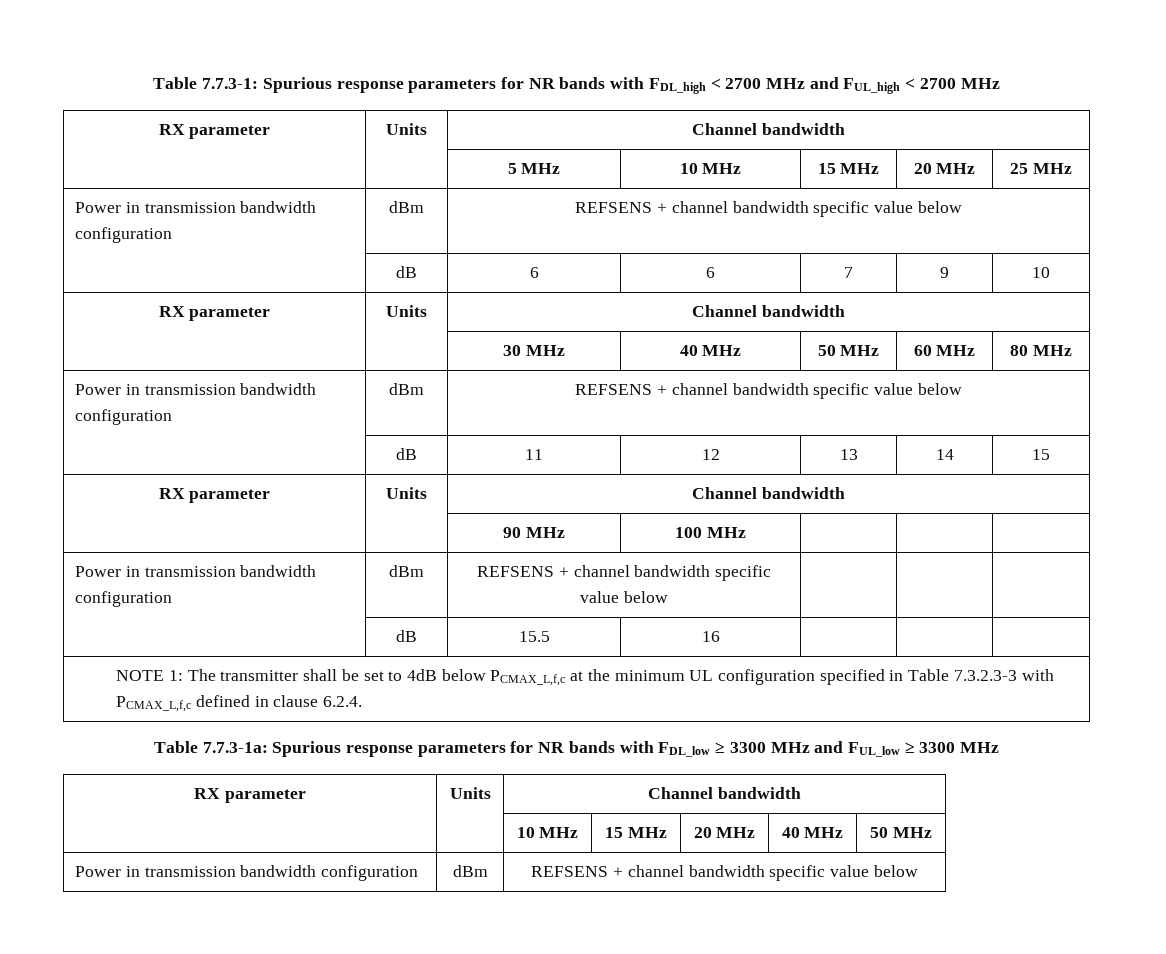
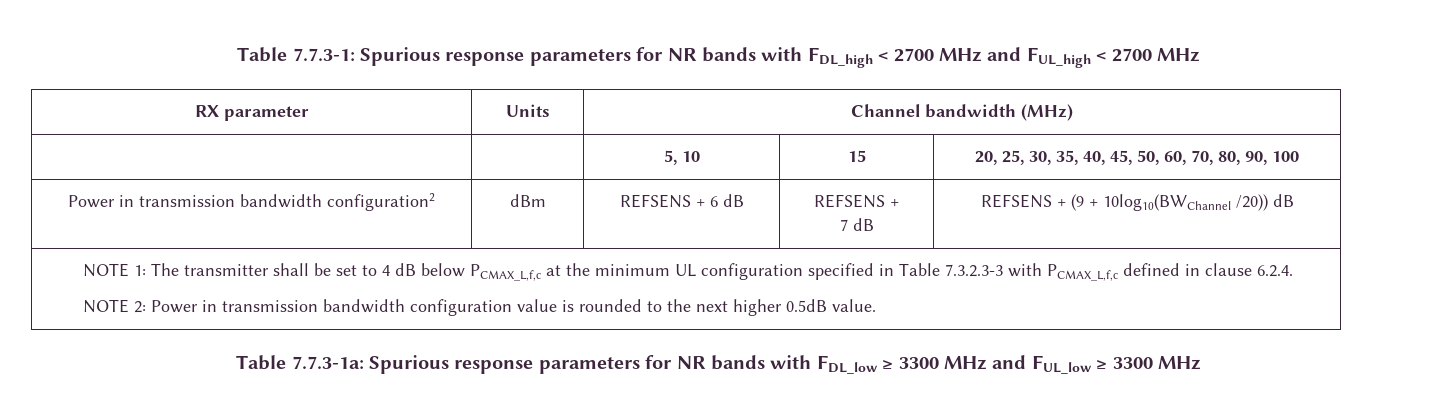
  Table 7.7.3-1: Spurious response parameters for NR bands with FDL_high < 2700 MHz and FUL_high < 2700 MHz
- RX parameter | Units | Channel bandwidth
- | | 5 MHz | 10 MHz | 15 MHz | 20 MHz | 25 MHz
- Power in transmission bandwidth configuration | dBm | REFSENS + channel bandwidth specific value below
- | dB | 6 | 6 | 7 | 9 | 10
- RX parameter | Units | Channel bandwidth
- | | 30 MHz | 40 MHz | 50 MHz | 60 MHz | 80 MHz
- Power in transmission bandwidth configuration | dBm | REFSENS + channel bandwidth specific value below
- | dB | 11 | 12 | 13 | 14 | 15
- RX parameter | Units | Channel bandwidth
- | | 90 MHz | 100 MHz | | |
- Power in transmission bandwidth configuration | dBm | REFSENS + channel bandwidth specific value below | | |
- | dB | 15.5 | 16 | | |
+ RX parameter | Units | Channel bandwidth (MHz)
+ | | 5, 10 | 15 | 20, 25, 30, 35, 40, 45, 50, 60, 70, 80, 90, 100
+ Power in transmission bandwidth configuration2 | dBm | REFSENS + 6 dB | REFSENS +
+ 7 dB | REFSENS + (9 + 10log10(BWChannel /20)) dB
- NOTE 1: The transmitter shall be set to 4dB below PCMAX_L,f,c at the minimum UL configuration specified in Table 7.3.2.3-3 with PCMAX_L,f,c defined in clause 6.2.4.
+ NOTE 1: The transmitter shall be set to 4 dB below PCMAX_L,f,c at the minimum UL configuration specified in Table 7.3.2.3-3 with PCMAX_L,f,c defined in clause 6.2.4.
+ NOTE 2: Power in transmission bandwidth configuration value is rounded to the next higher 0.5dB value.
  Table 7.7.3-1a: Spurious response parameters for NR bands with FDL_low ≥ 3300 MHz and FUL_low ≥ 3300 MHz
- RX parameter | Units | Channel bandwidth
- | | 10 MHz | 15 MHz | 20 MHz | 40 MHz | 50 MHz
- Power in transmission bandwidth configuration | dBm | REFSENS + channel bandwidth specific value below

